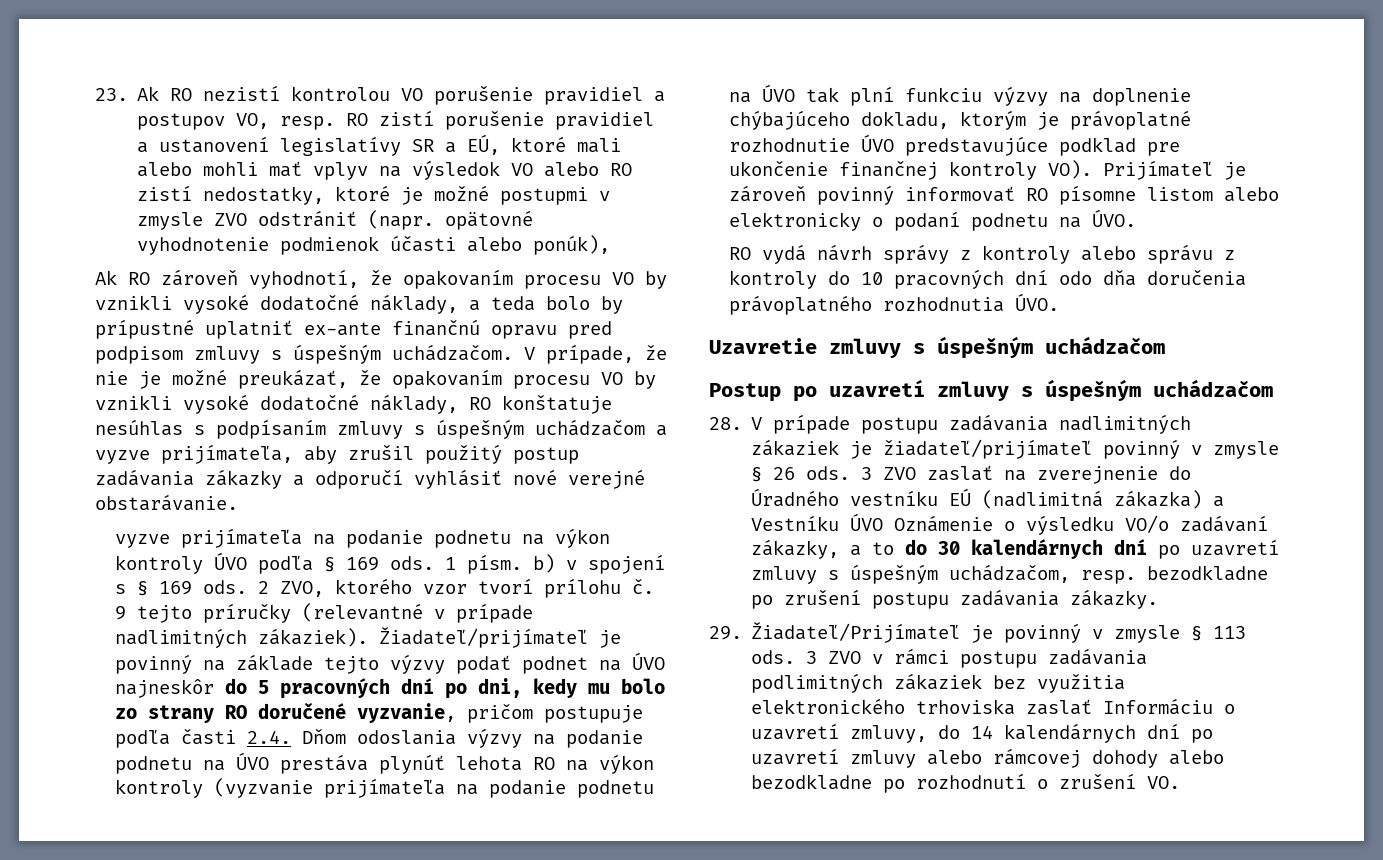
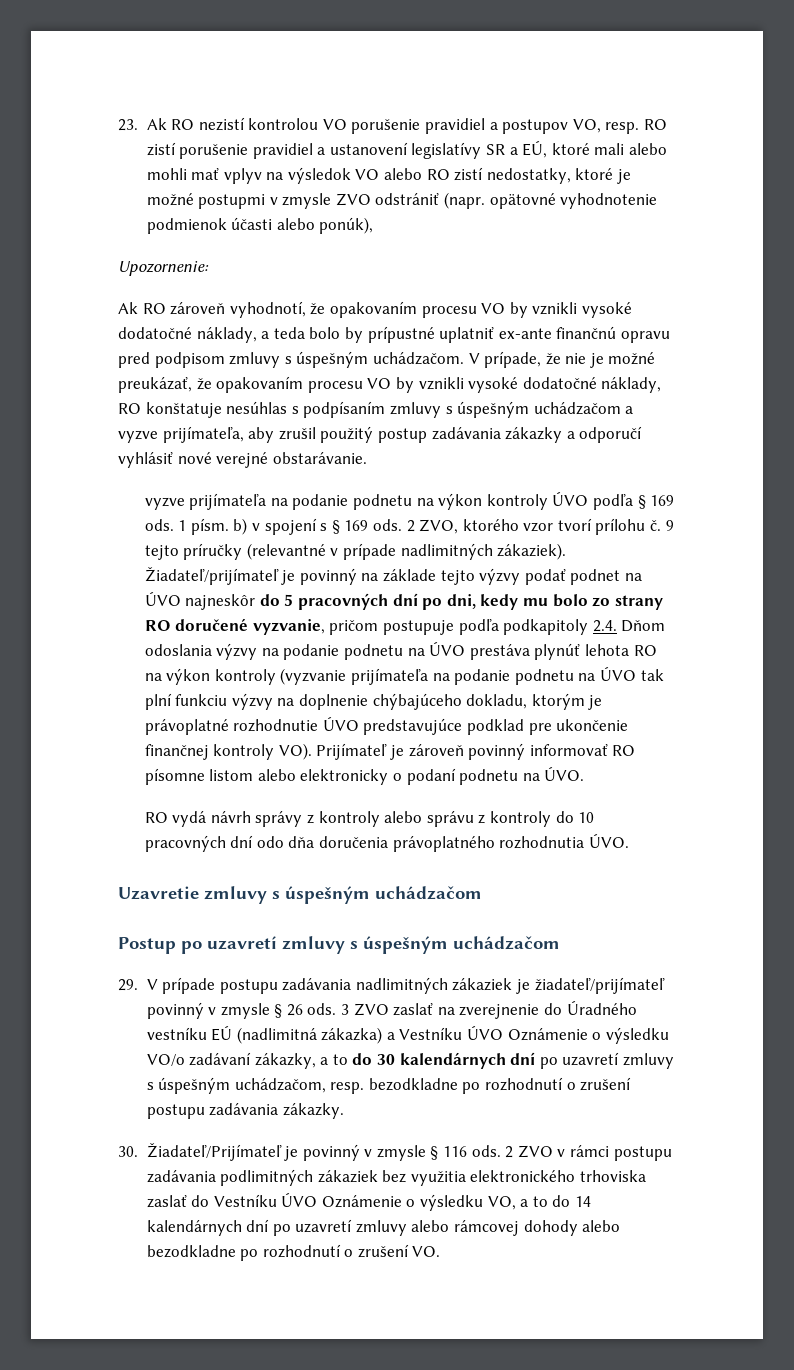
+ Upozornenie:
- Žiadateľ/prijímateľ je povinný na základe tejto výzvy podať podnet na ÚVO najneskôr do 5 pracovných dní po dni, kedy mu bolo zo strany RO doručené vyzvanie, pričom postupuje podľa časti 2.4. Dňom odoslania výzvy na podanie podnetu na ÚVO prestáva plynúť lehota RO na výkon kontroly (vyzvanie prijímateľa na podanie podnetu na ÚVO tak plní funkciu výzvy na doplnenie chýbajúceho dokladu, ktorým je právoplatné rozhodnutie ÚVO predstavujúce podklad pre ukončenie finančnej kontroly VO). Prijímateľ je zároveň povinný informovať RO písomne listom alebo elektronicky o podaní podnetu na ÚVO.
+ Žiadateľ/prijímateľ je povinný na základe tejto výzvy podať podnet na ÚVO najneskôr do 5 pracovných dní po dni, kedy mu bolo zo strany RO doručené vyzvanie, pričom postupuje podľa podkapitoly 2.4. Dňom odoslania výzvy na podanie podnetu na ÚVO prestáva plynúť lehota RO na výkon kontroly (vyzvanie prijímateľa na podanie podnetu na ÚVO tak plní funkciu výzvy na doplnenie chýbajúceho dokladu, ktorým je právoplatné rozhodnutie ÚVO predstavujúce podklad pre ukončenie finančnej kontroly VO). Prijímateľ je zároveň povinný informovať RO písomne listom alebo elektronicky o podaní podnetu na ÚVO.
- 28. V prípade postupu zadávania nadlimitných zákaziek je žiadateľ/prijímateľ povinný v zmysle § 26 ods.
+ 29. V prípade postupu zadávania nadlimitných zákaziek je žiadateľ/prijímateľ povinný v zmysle § 26 ods.
- 3 ZVO zaslať na zverejnenie do Úradného vestníku EÚ (nadlimitná zákazka) a Vestníku ÚVO Oznámenie o výsledku VO/o zadávaní zákazky, a to do 30 kalendárnych dní po uzavretí zmluvy s úspešným uchádzačom, resp. bezodkladne po zrušení postupu zadávania zákazky.
+ 3 ZVO zaslať na zverejnenie do Úradného vestníku EÚ (nadlimitná zákazka) a Vestníku ÚVO Oznámenie o výsledku VO/o zadávaní zákazky, a to do 30 kalendárnych dní po uzavretí zmluvy s úspešným uchádzačom, resp. bezodkladne po rozhodnutí o zrušení postupu zadávania zákazky.
- 29. Žiadateľ/Prijímateľ je povinný v zmysle § 113 ods. 3 ZVO v rámci postupu zadávania podlimitných zákaziek bez využitia elektronického trhoviska zaslať Informáciu o uzavretí zmluvy, do 14 kalendárnych dní po uzavretí zmluvy alebo rámcovej dohody alebo bezodkladne po rozhodnutí o zrušení VO.
+ 30. Žiadateľ/Prijímateľ je povinný v zmysle § 116 ods. 2 ZVO v rámci postupu zadávania podlimitných zákaziek bez využitia elektronického trhoviska zaslať do Vestníku ÚVO Oznámenie o výsledku VO, a to do 14 kalendárnych dní po uzavretí zmluvy alebo rámcovej dohody alebo bezodkladne po rozhodnutí o zrušení VO.

